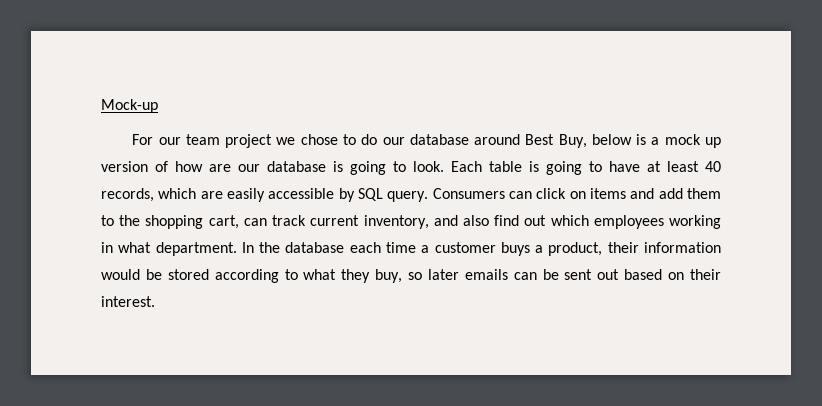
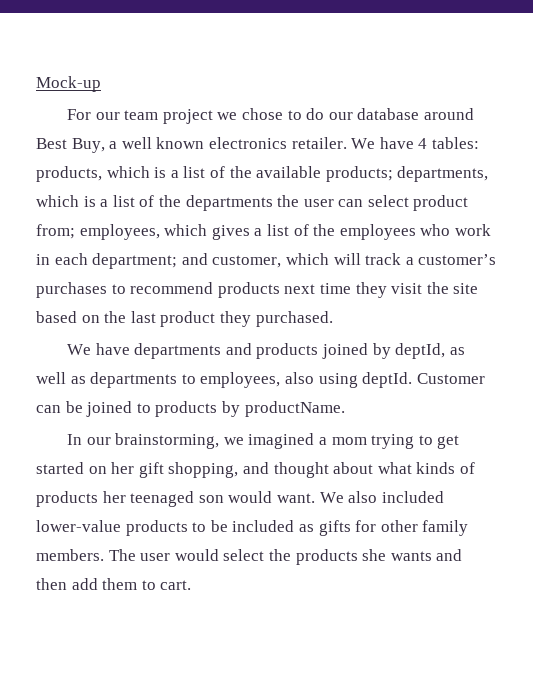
- For our team project we chose to do our database around Best Buy, below is a mock up version of how are our database is going to look. Each table is going to have at least 40 records, which are easily accessible by SQL query. Consumers can click on items and add them to the shopping cart, can track current inventory, and also find out which employees working in what department. In the database each time a customer buys a product, their information would be stored according to what they buy, so later emails can be sent out based on their interest.
+ For our team project we chose to do our database around Best Buy, a well known electronics retailer. We have 4 tables: products, which is a list of the available products; departments, which is a list of the departments the user can select product from; employees, which gives a list of the employees who work in each department; and customer, which will track a customer’s purchases to recommend products next time they visit the site based on the last product they purchased.
+ We have departments and products joined by deptId, as well as departments to employees, also using deptId. Customer can be joined to products by productName.
+ In our brainstorming, we imagined a mom trying to get started on her gift shopping, and thought about what kinds of products her teenaged son would want. We also included lower-value products to be included as gifts for other family members. The user would select the products she wants and then add them to cart.

